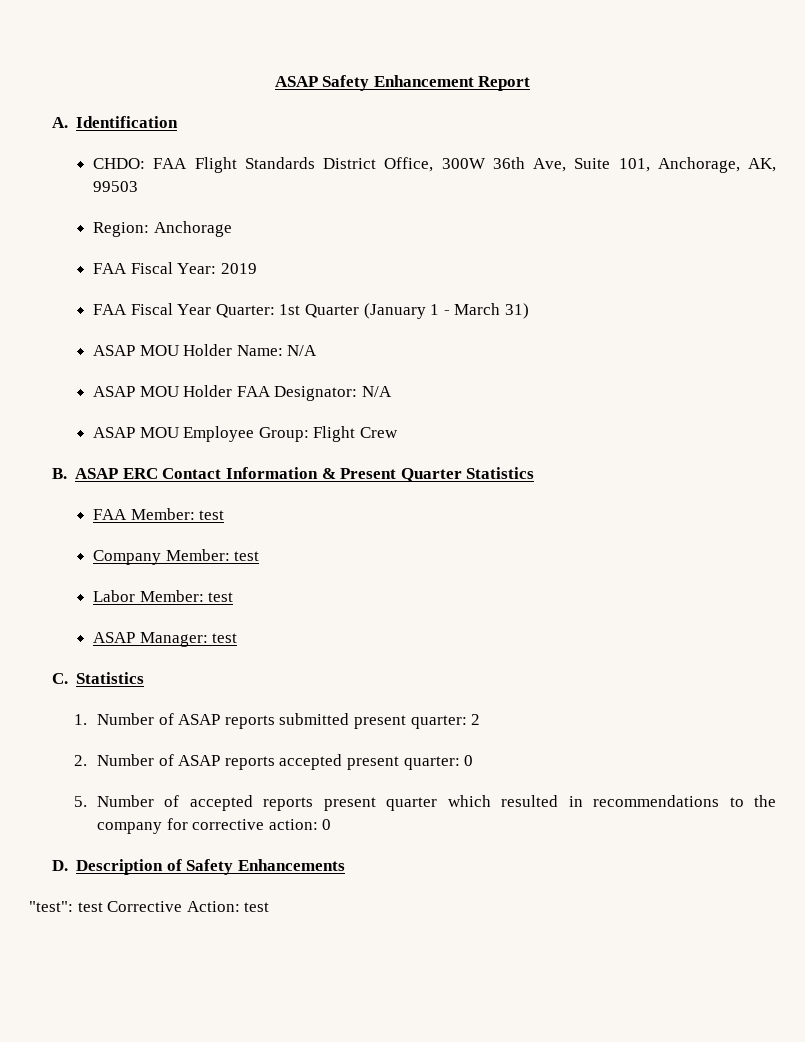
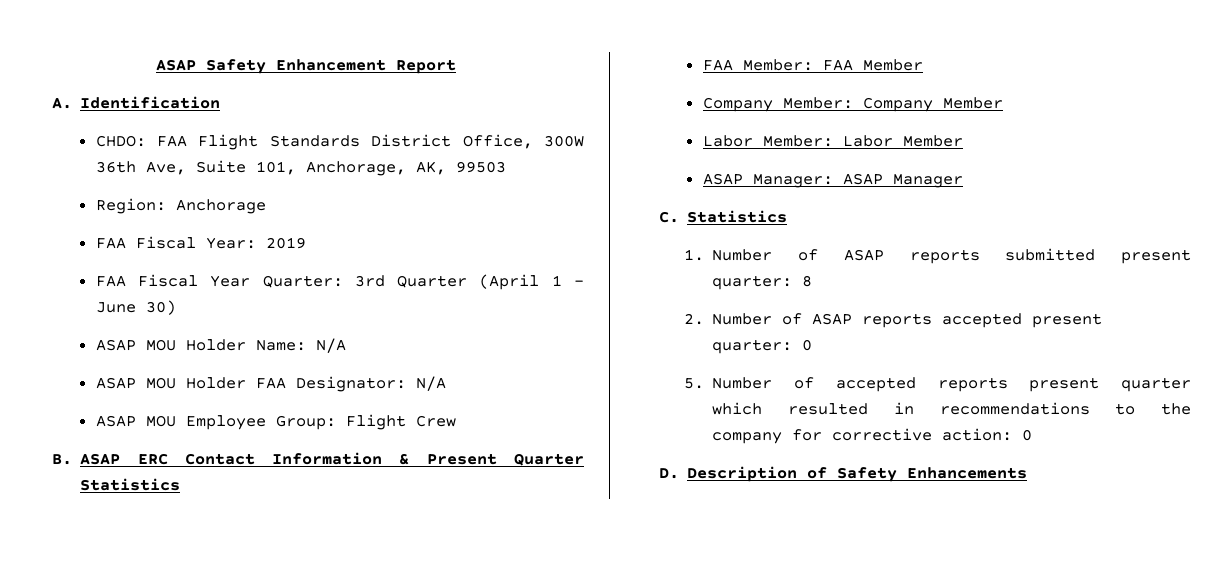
- FAA Fiscal Year Quarter: 1st Quarter (January 1 - March 31)
+ FAA Fiscal Year Quarter: 3rd Quarter (April 1 - June 30)
- FAA Member: test
+ FAA Member: FAA Member
- Company Member: test
+ Company Member: Company Member
- Labor Member: test
+ Labor Member: Labor Member
- ASAP Manager: test
+ ASAP Manager: ASAP Manager
- 1. Number of ASAP reports submitted present quarter: 2
+ 1. Number of ASAP reports submitted present quarter: 8
- "test": test Corrective Action: test

